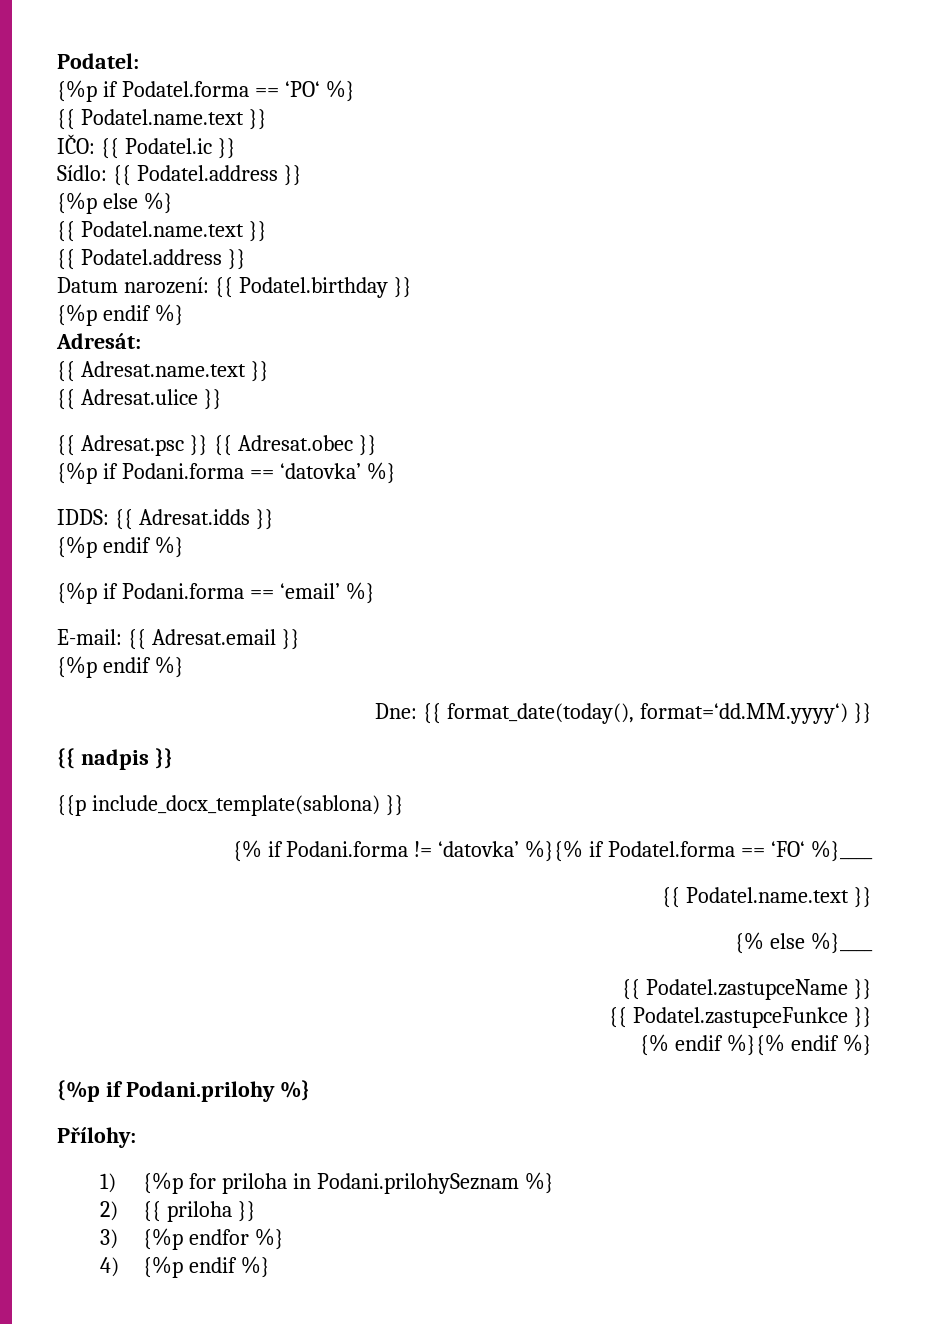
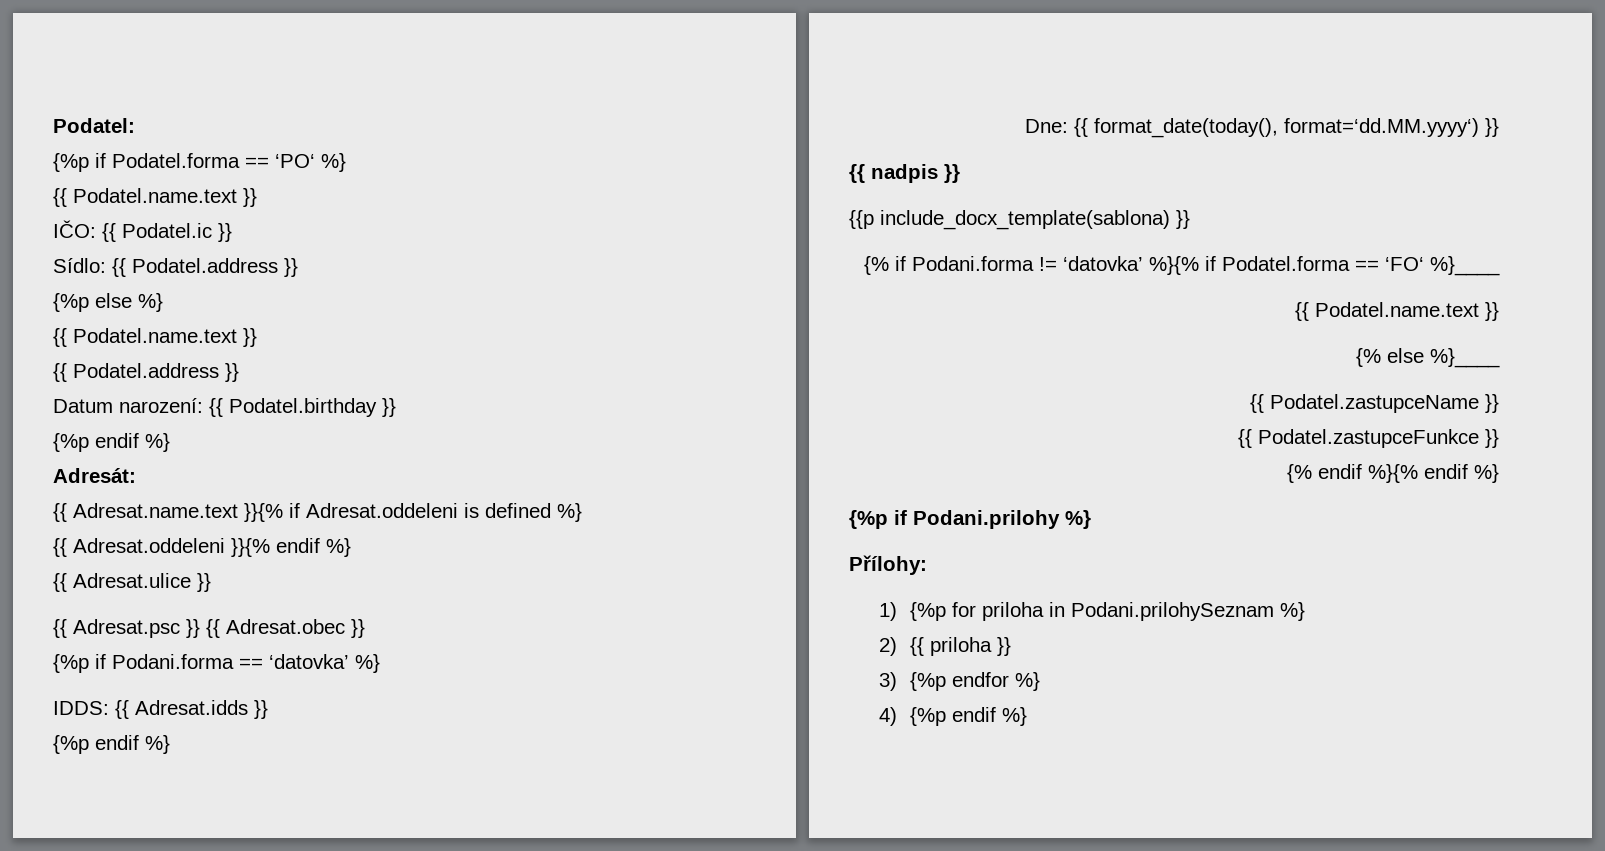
- {{ Adresat.name.text }}
+ {{ Adresat.name.text }}{% if Adresat.oddeleni is defined %}
+ {{ Adresat.oddeleni }}{% endif %}
- {%p if Podani.forma == ‘email’ %}
- E-mail: {{ Adresat.email }}
- {%p endif %}

